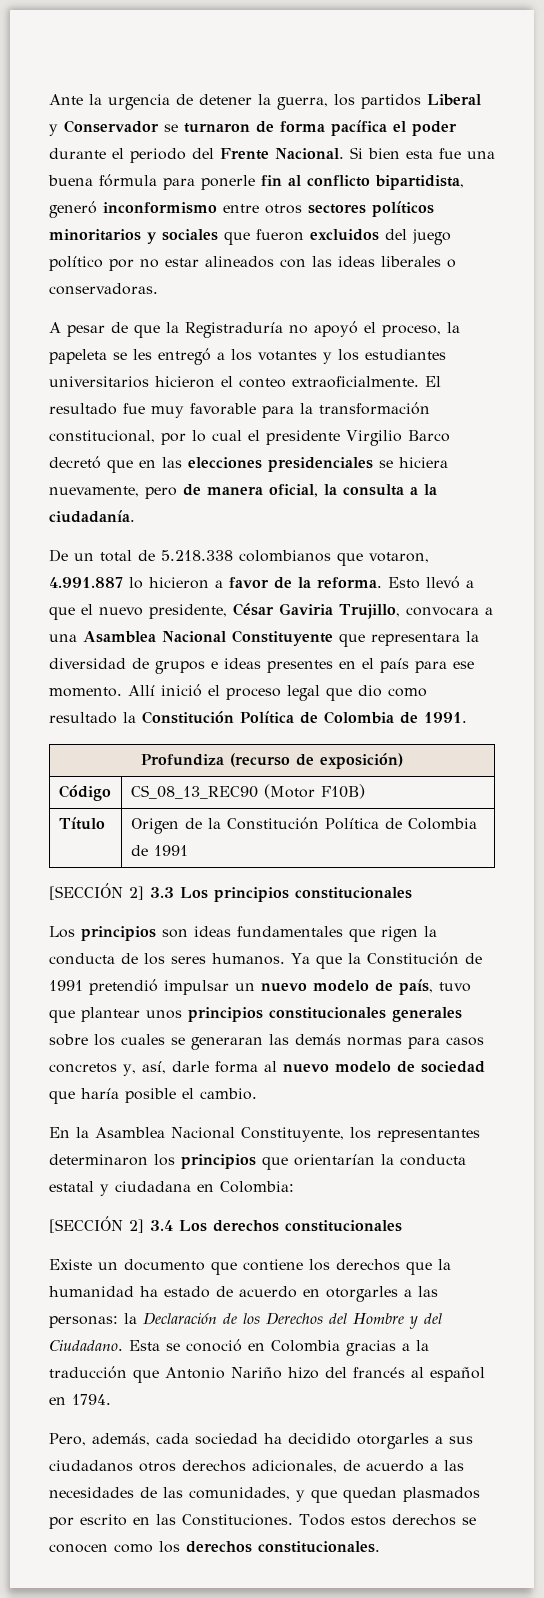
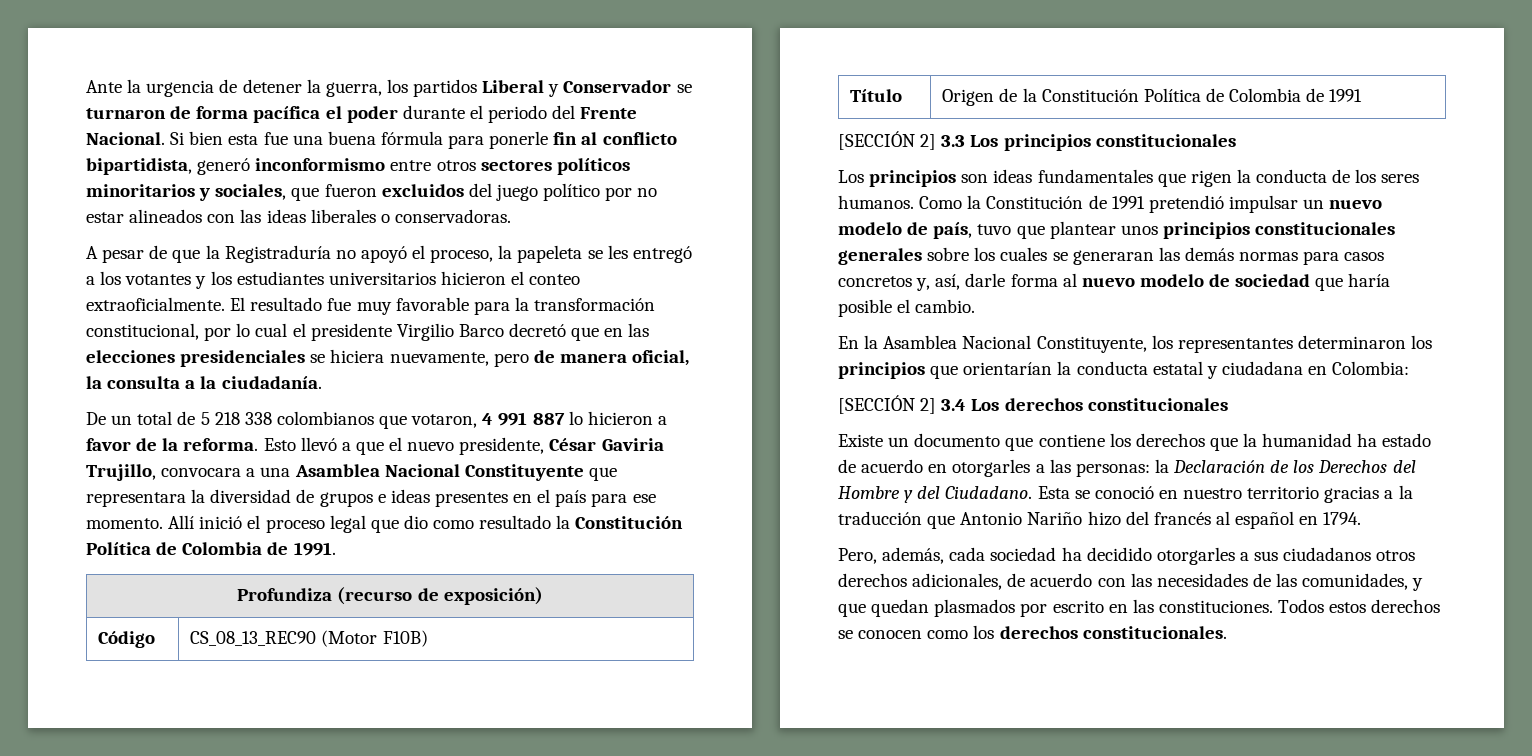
- Si bien esta fue una buena fórmula para ponerle fin al conflicto bipartidista, generó inconformismo entre otros sectores políticos minoritarios y sociales que fueron excluidos del juego político por no estar alineados con las ideas liberales o conservadoras.
+ Si bien esta fue una buena fórmula para ponerle fin al conflicto bipartidista, generó inconformismo entre otros sectores políticos minoritarios y sociales, que fueron excluidos del juego político por no estar alineados con las ideas liberales o conservadoras.
- De un total de 5.218.338 colombianos que votaron, 4.991.887 lo hicieron a favor de la reforma.
+ De un total de 5 218 338 colombianos que votaron, 4 991 887 lo hicieron a favor de la reforma.
- Ya que la Constitución de 1991 pretendió impulsar un nuevo modelo de país, tuvo que plantear unos principios constitucionales generales sobre los cuales se generaran las demás normas para casos concretos y, así, darle forma al nuevo modelo de sociedad que haría posible el cambio.
+ Como la Constitución de 1991 pretendió impulsar un nuevo modelo de país, tuvo que plantear unos principios constitucionales generales sobre los cuales se generaran las demás normas para casos concretos y, así, darle forma al nuevo modelo de sociedad que haría posible el cambio.
- Esta se conoció en Colombia gracias a la traducción que Antonio Nariño hizo del francés al español en 1794.
+ Esta se conoció en nuestro territorio gracias a la traducción que Antonio Nariño hizo del francés al español en 1794.
- Pero, además, cada sociedad ha decidido otorgarles a sus ciudadanos otros derechos adicionales, de acuerdo a las necesidades de las comunidades, y que quedan plasmados por escrito en las Constituciones.
+ Pero, además, cada sociedad ha decidido otorgarles a sus ciudadanos otros derechos adicionales, de acuerdo con las necesidades de las comunidades, y que quedan plasmados por escrito en las constituciones.

